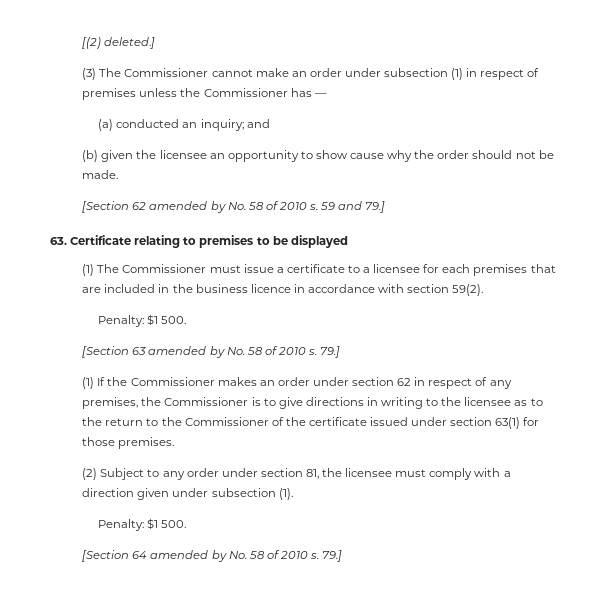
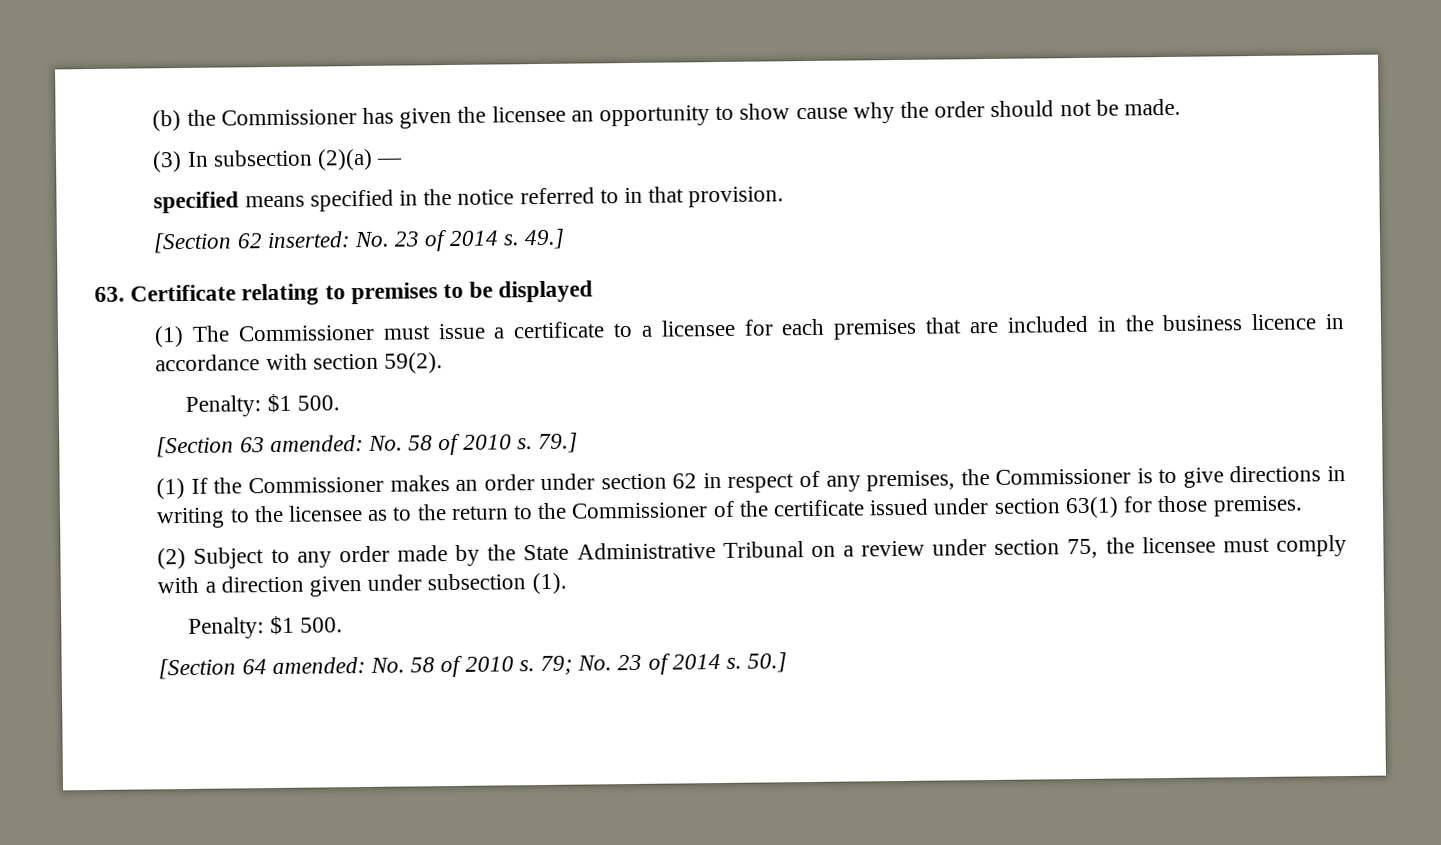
- [(2) deleted.]
- (3) The Commissioner cannot make an order under subsection (1) in respect of premises unless the Commissioner has —
- (a) conducted an inquiry; and
- (b) given the licensee an opportunity to show cause why the order should not be made.
+ (b) the Commissioner has given the licensee an opportunity to show cause why the order should not be made.
- [Section 62 amended by No. 58 of 2010 s. 59 and 79.]
+ (3) In subsection (2)(a) —
+ specified means specified in the notice referred to in that provision.
+ [Section 62 inserted: No. 23 of 2014 s. 49.]
- [Section 63 amended by No. 58 of 2010 s.
+ [Section 63 amended: No. 58 of 2010 s.
- (2) Subject to any order under section 81, the licensee must comply with a direction given under subsection (1).
+ (2) Subject to any order made by the State Administrative Tribunal on a review under section 75, the licensee must comply with a direction given under subsection (1).
- [Section 64 amended by No. 58 of 2010 s. 79.]
+ [Section 64 amended: No. 58 of 2010 s. 79; No. 23 of 2014 s. 50.]

